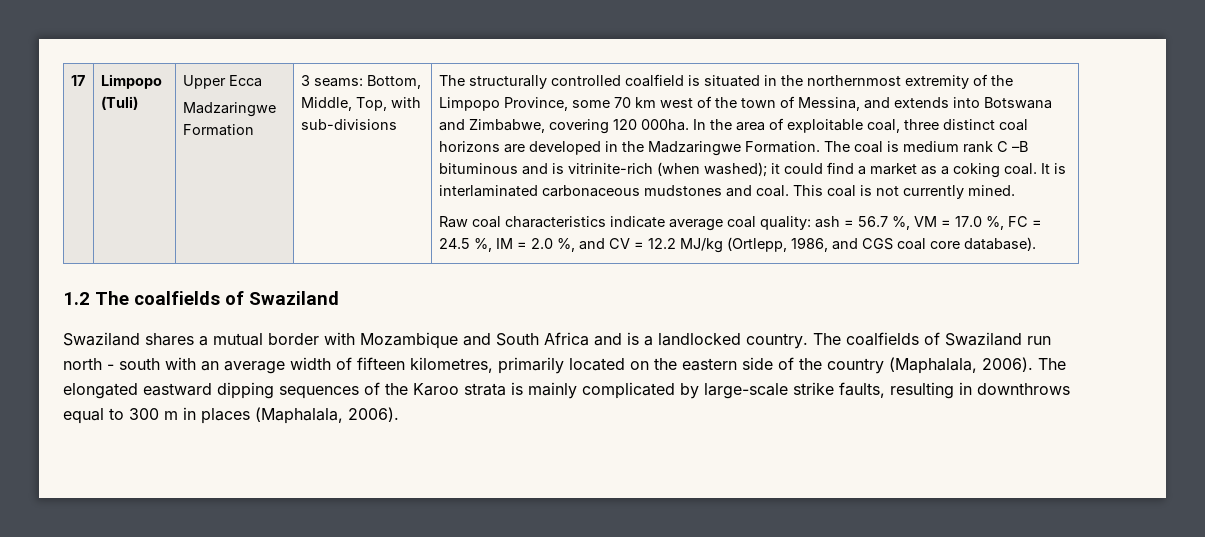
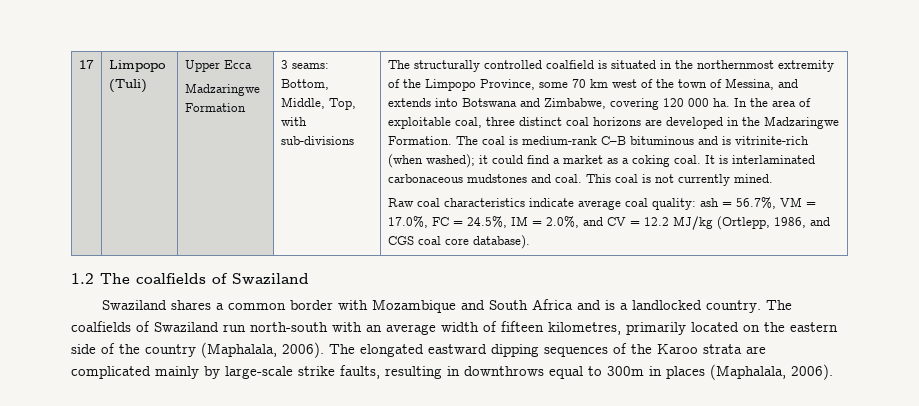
- The structurally controlled coalfield is situated in the northernmost extremity of the Limpopo Province, some 70 km west of the town of Messina, and extends into Botswana and Zimbabwe, covering 120 000ha.
+ The structurally controlled coalfield is situated in the northernmost extremity of the Limpopo Province, some 70 km west of the town of Messina, and extends into Botswana and Zimbabwe, covering 120 000 ha.
- The coal is medium rank C –B bituminous and is vitrinite-rich (when washed); it could find a market as a coking coal.
+ The coal is medium-rank C–B bituminous and is vitrinite-rich (when washed); it could find a market as a coking coal.
- Raw coal characteristics indicate average coal quality: ash = 56.7 %, VM = 17.0 %, FC = 24.5 %, IM = 2.0 %, and CV = 12.2 MJ/kg (Ortlepp, 1986, and CGS coal core database).
+ Raw coal characteristics indicate average coal quality: ash = 56.7%, VM = 17.0%, FC = 24.5%, IM = 2.0%, and CV = 12.2 MJ/kg (Ortlepp, 1986, and CGS coal core database).
- Swaziland shares a mutual border with Mozambique and South Africa and is a landlocked country.
+ Swaziland shares a common border with Mozambique and South Africa and is a landlocked country.
- The coalfields of Swaziland run north - south with an average width of fifteen kilometres, primarily located on the eastern side of the country (Maphalala, 2006).
+ The coalfields of Swaziland run north-south with an average width of fifteen kilometres, primarily located on the eastern side of the country (Maphalala, 2006).
- The elongated eastward dipping sequences of the Karoo strata is mainly complicated by large-scale strike faults, resulting in downthrows equal to 300 m in places (Maphalala, 2006).
+ The elongated eastward dipping sequences of the Karoo strata are complicated mainly by large-scale strike faults, resulting in downthrows equal to 300m in places (Maphalala, 2006).

